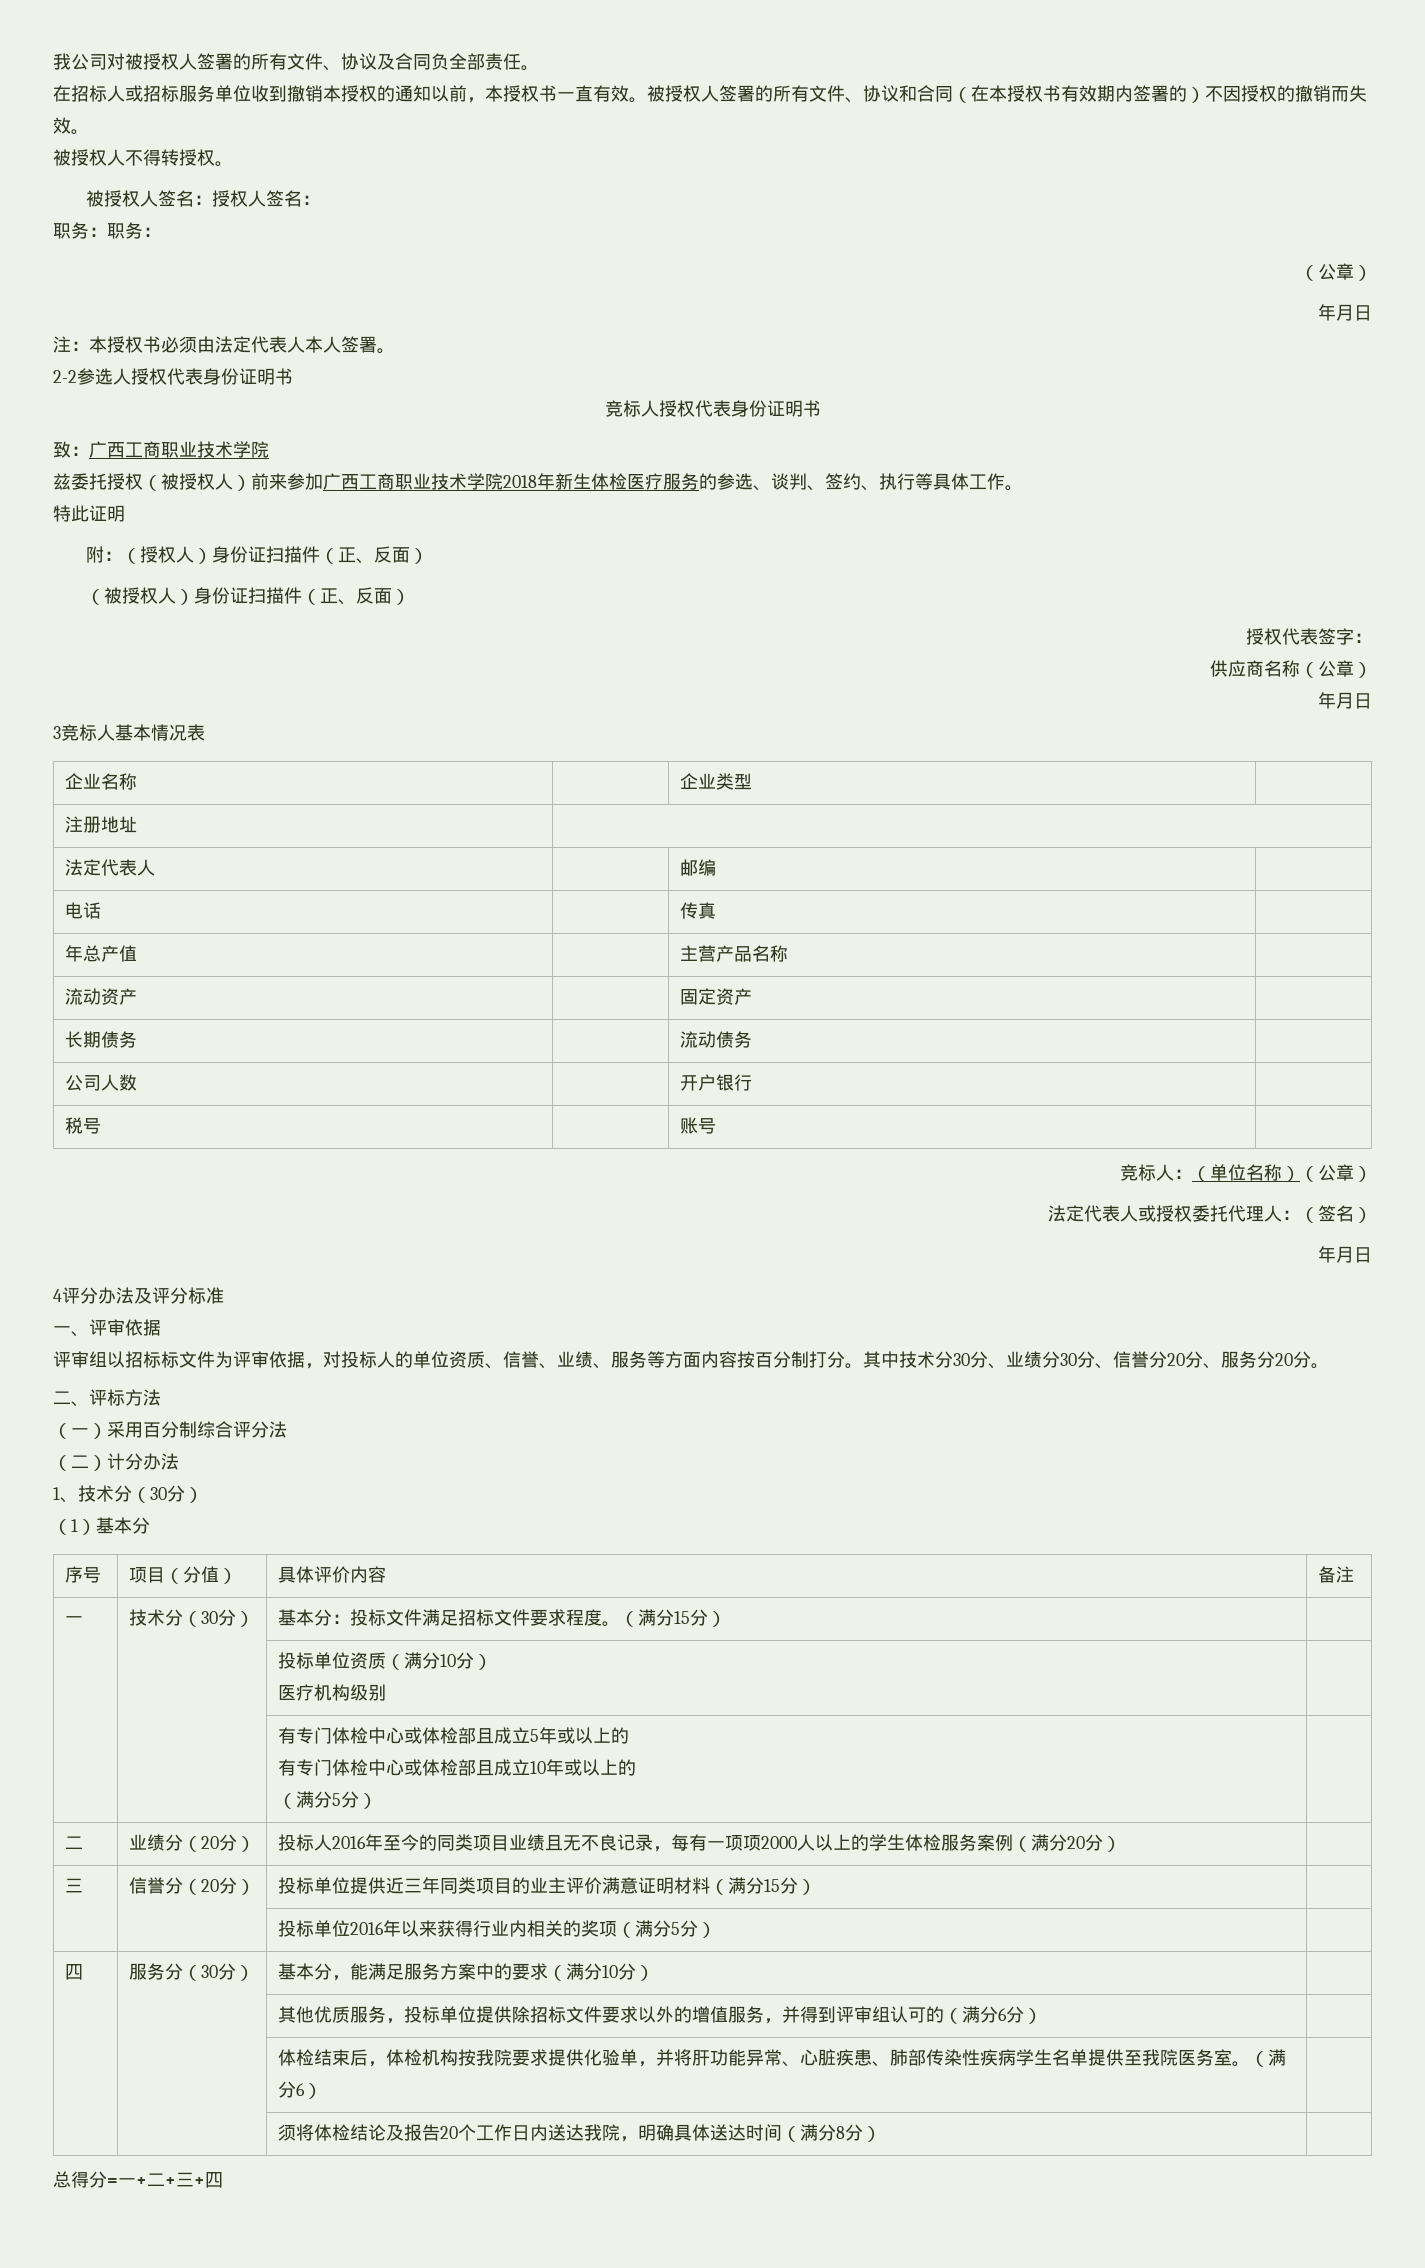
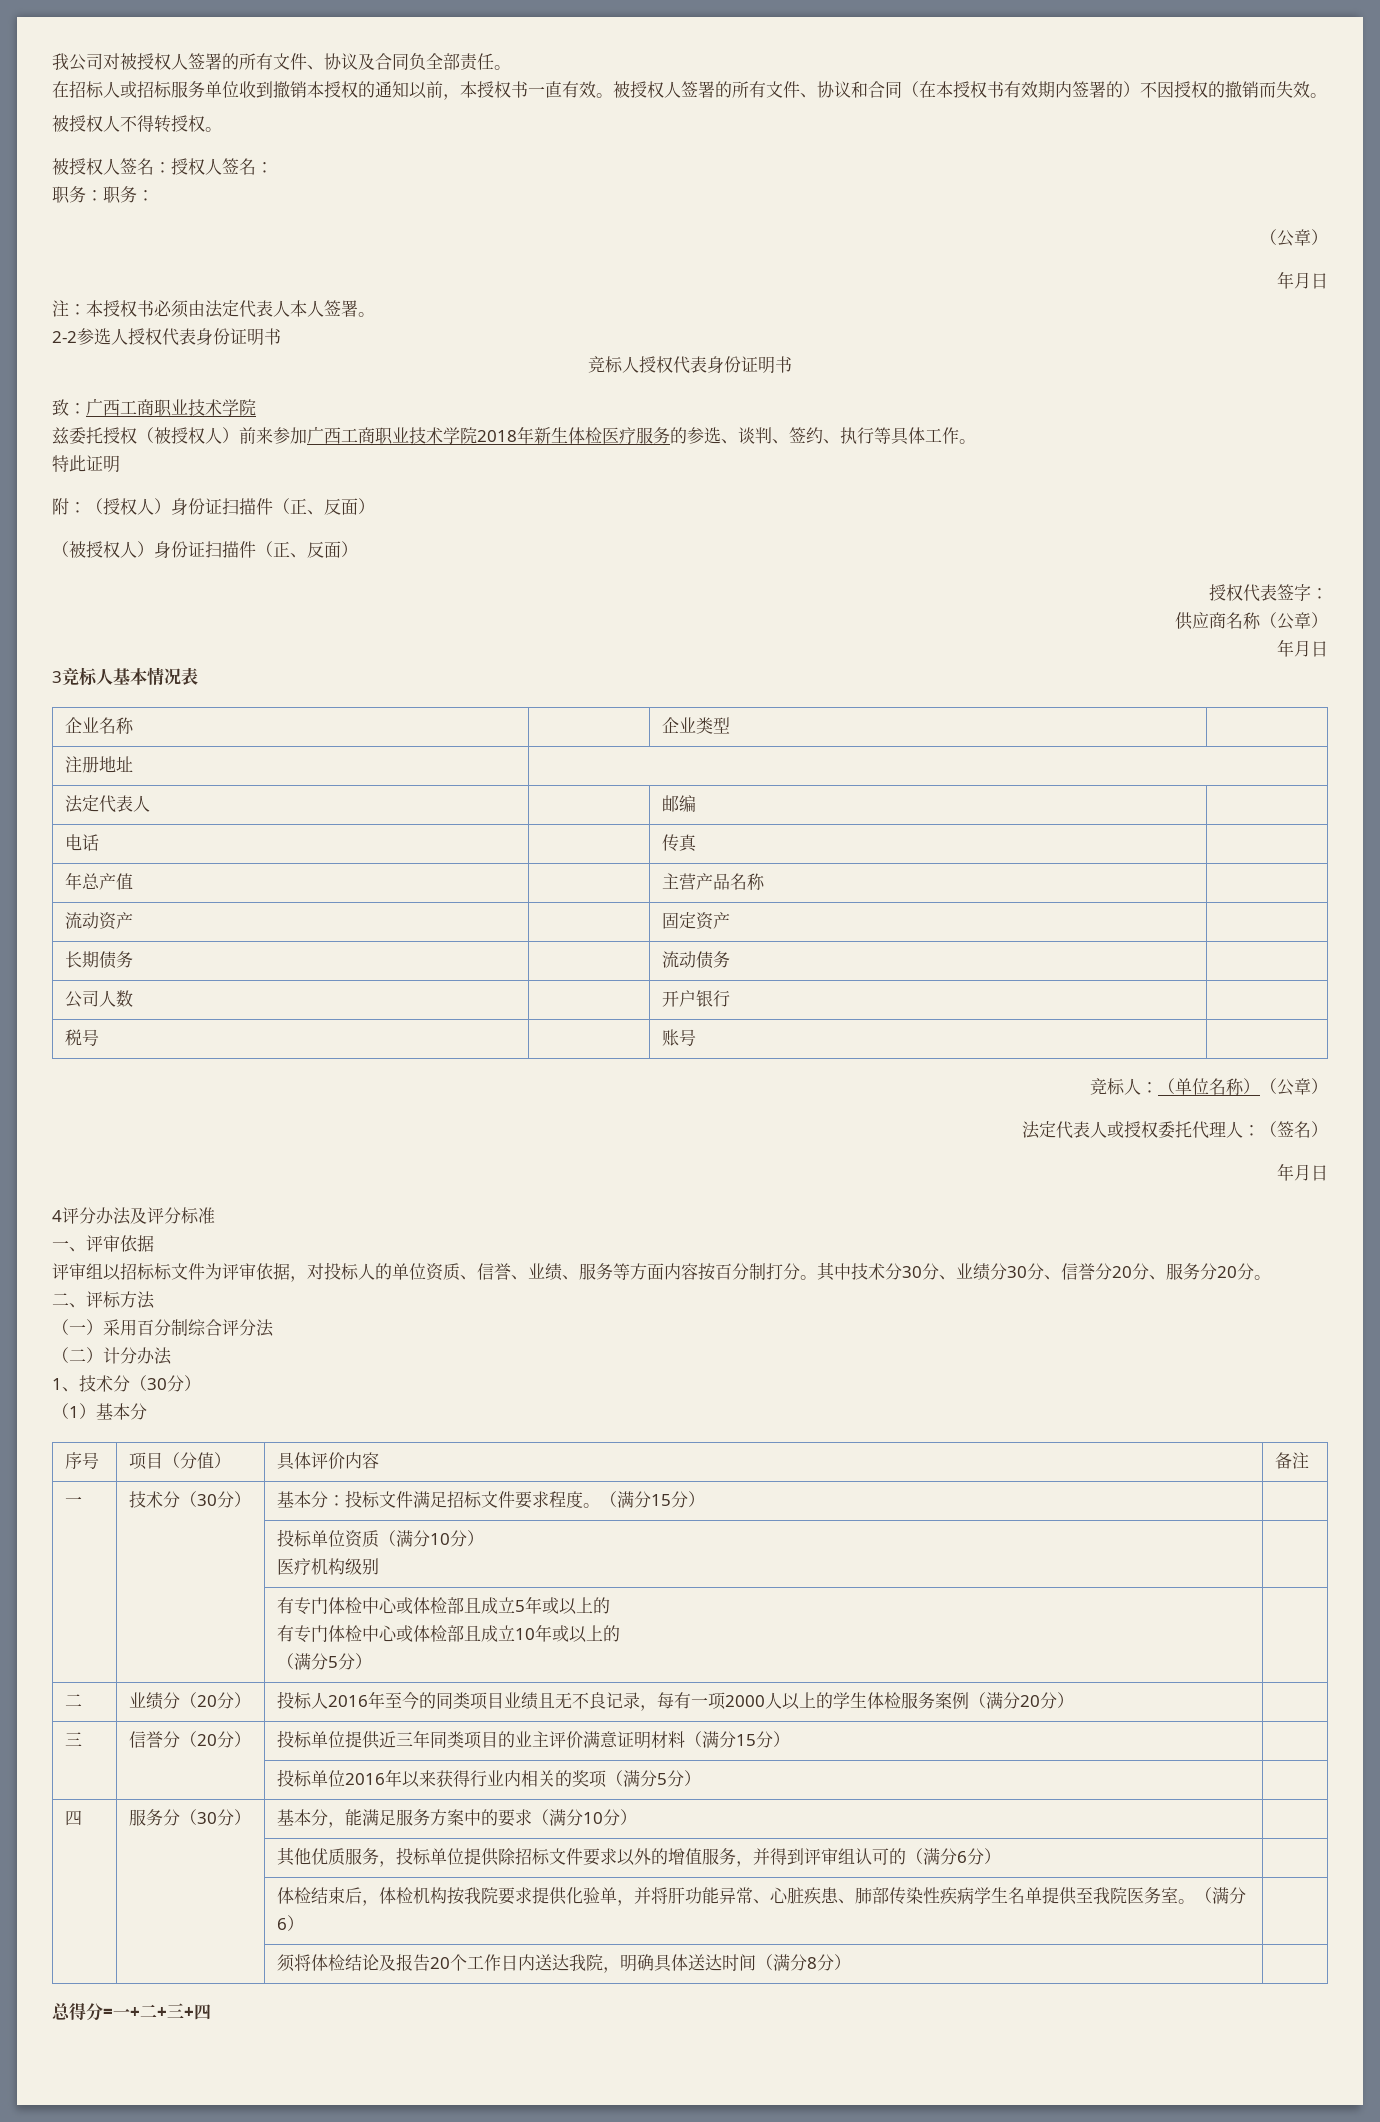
- 二 | 业绩分（20分） | 投标人2016年至今的同类项目业绩且无不良记录，每有一项项2000人以上的学生体检服务案例（满分20分） |
+ 二 | 业绩分（20分） | 投标人2016年至今的同类项目业绩且无不良记录，每有一项2000人以上的学生体检服务案例（满分20分） |

